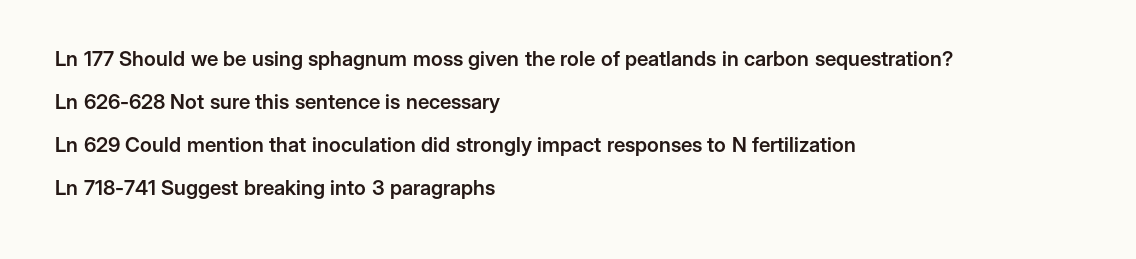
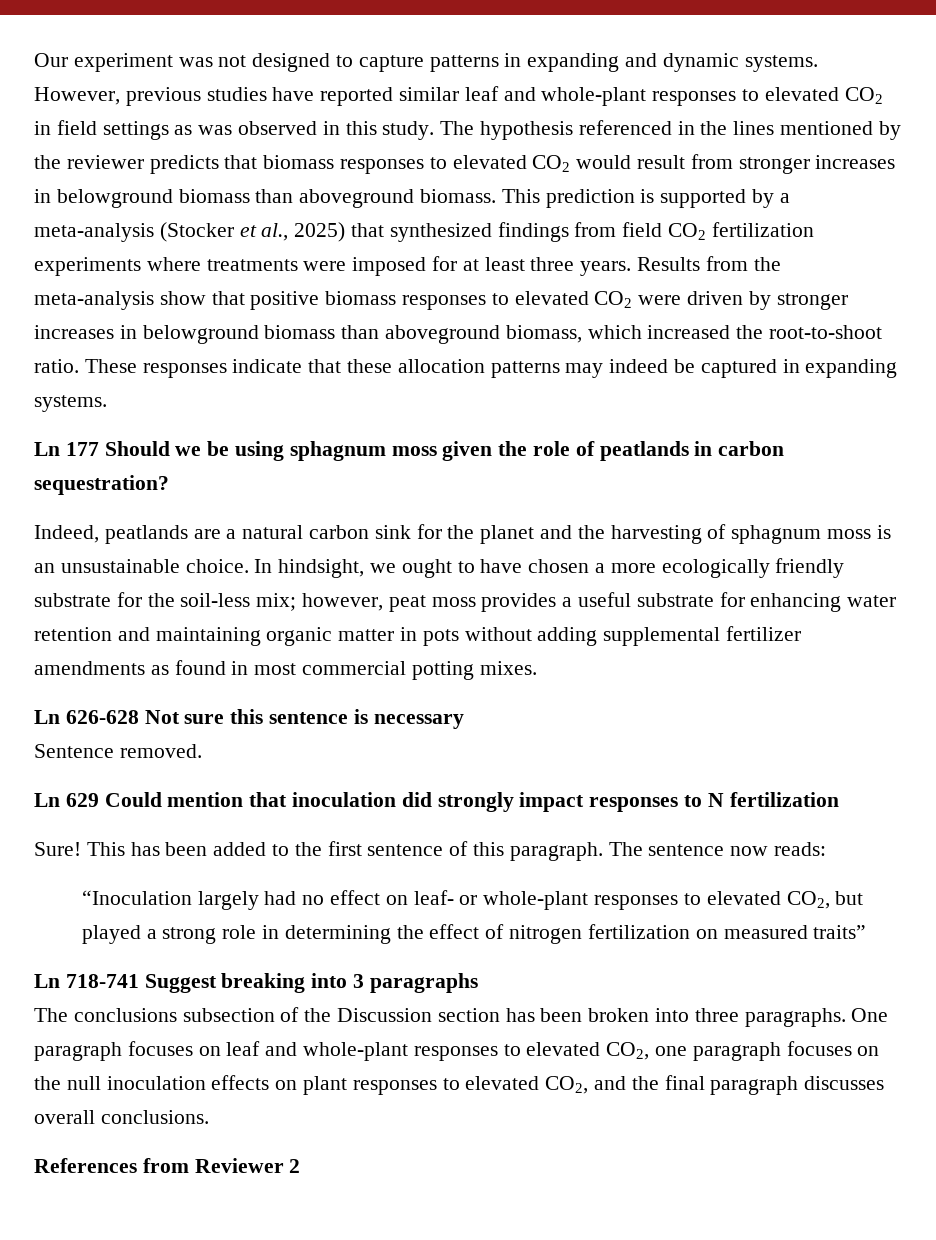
+ Our experiment was not designed to capture patterns in expanding and dynamic systems. However, previous studies have reported similar leaf and whole-plant responses to elevated CO2 in field settings as was observed in this study. The hypothesis referenced in the lines mentioned by the reviewer predicts that biomass responses to elevated CO2 would result from stronger increases in belowground biomass than aboveground biomass. This prediction is supported by a meta-analysis (Stocker et al., 2025) that synthesized findings from field CO2 fertilization experiments where treatments were imposed for at least three years. Results from the meta-analysis show that positive biomass responses to elevated CO2 were driven by stronger increases in belowground biomass than aboveground biomass, which increased the root-to-shoot ratio. These responses indicate that these allocation patterns may indeed be captured in expanding systems.
+ Indeed, peatlands are a natural carbon sink for the planet and the harvesting of sphagnum moss is an unsustainable choice. In hindsight, we ought to have chosen a more ecologically friendly substrate for the soil-less mix; however, peat moss provides a useful substrate for enhancing water retention and maintaining organic matter in pots without adding supplemental fertilizer amendments as found in most commercial potting mixes.
+ Sentence removed.
+ Sure! This has been added to the first sentence of this paragraph. The sentence now reads:
+ “Inoculation largely had no effect on leaf- or whole-plant responses to elevated CO2, but played a strong role in determining the effect of nitrogen fertilization on measured traits”
+ The conclusions subsection of the Discussion section has been broken into three paragraphs. One paragraph focuses on leaf and whole-plant responses to elevated CO2, one paragraph focuses on the null inoculation effects on plant responses to elevated CO2, and the final paragraph discusses overall conclusions.
+ References from Reviewer 2

